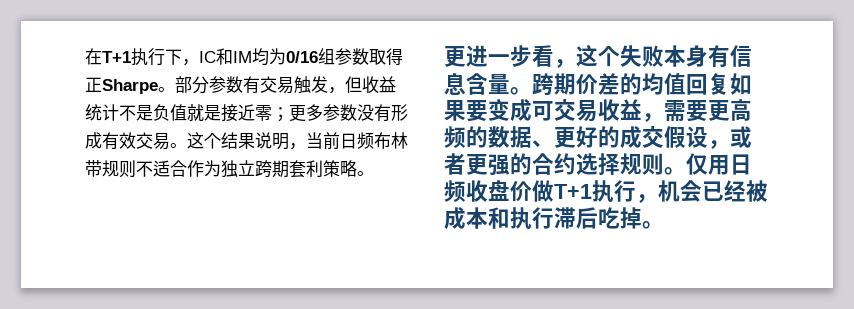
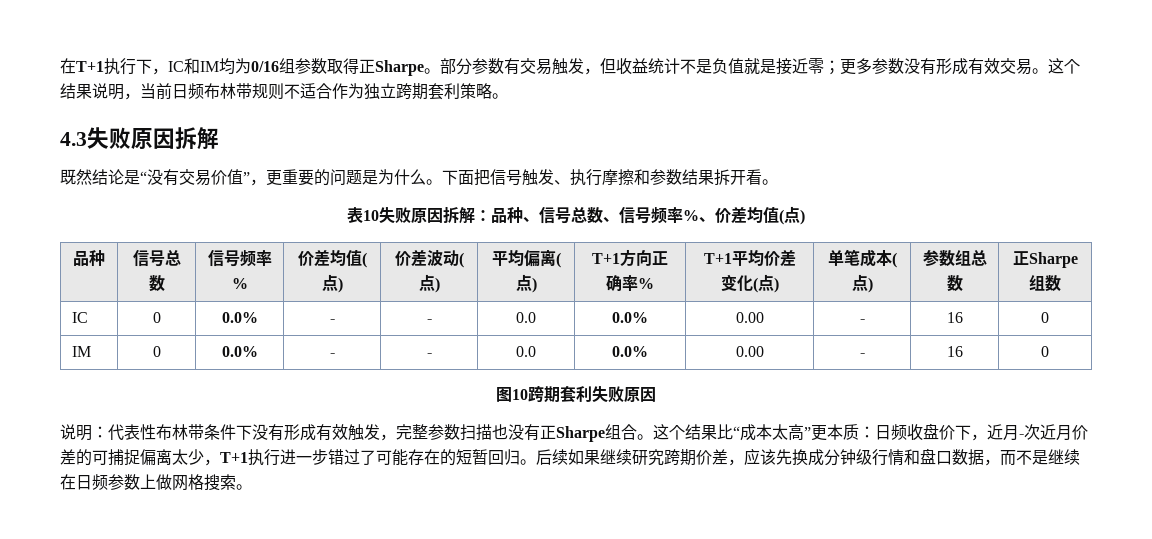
- 更进一步看，这个失败本身有信息含量。跨期价差的均值回复如果要变成可交易收益，需要更高频的数据、更好的成交假设，或者更强的合约选择规则。仅用日频收盘价做T+1执行，机会已经被成本和执行滞后吃掉。
+ 4.3失败原因拆解
+ 既然结论是“没有交易价值”，更重要的问题是为什么。下面把信号触发、执行摩擦和参数结果拆开看。
+ 表10失败原因拆解：品种、信号总数、信号频率%、价差均值(点)
+ 品种 | 信号总数 | 信号频率% | 价差均值(点) | 价差波动(点) | 平均偏离(点) | T+1方向正确率% | T+1平均价差变化(点) | 单笔成本(点) | 参数组总数 | 正Sharpe组数
+ IC | 0 | 0.0% | - | - | 0.0 | 0.0% | 0.00 | - | 16 | 0
+ IM | 0 | 0.0% | - | - | 0.0 | 0.0% | 0.00 | - | 16 | 0
+ 图10跨期套利失败原因
+ 说明：代表性布林带条件下没有形成有效触发，完整参数扫描也没有正Sharpe组合。这个结果比“成本太高”更本质：日频收盘价下，近月-次近月价差的可捕捉偏离太少，T+1执行进一步错过了可能存在的短暂回归。后续如果继续研究跨期价差，应该先换成分钟级行情和盘口数据，而不是继续在日频参数上做网格搜索。

